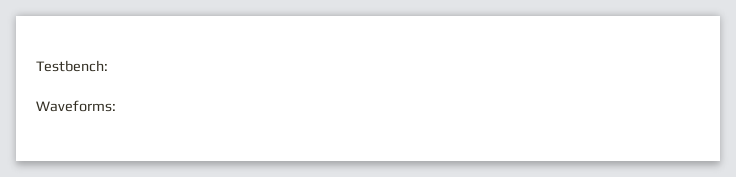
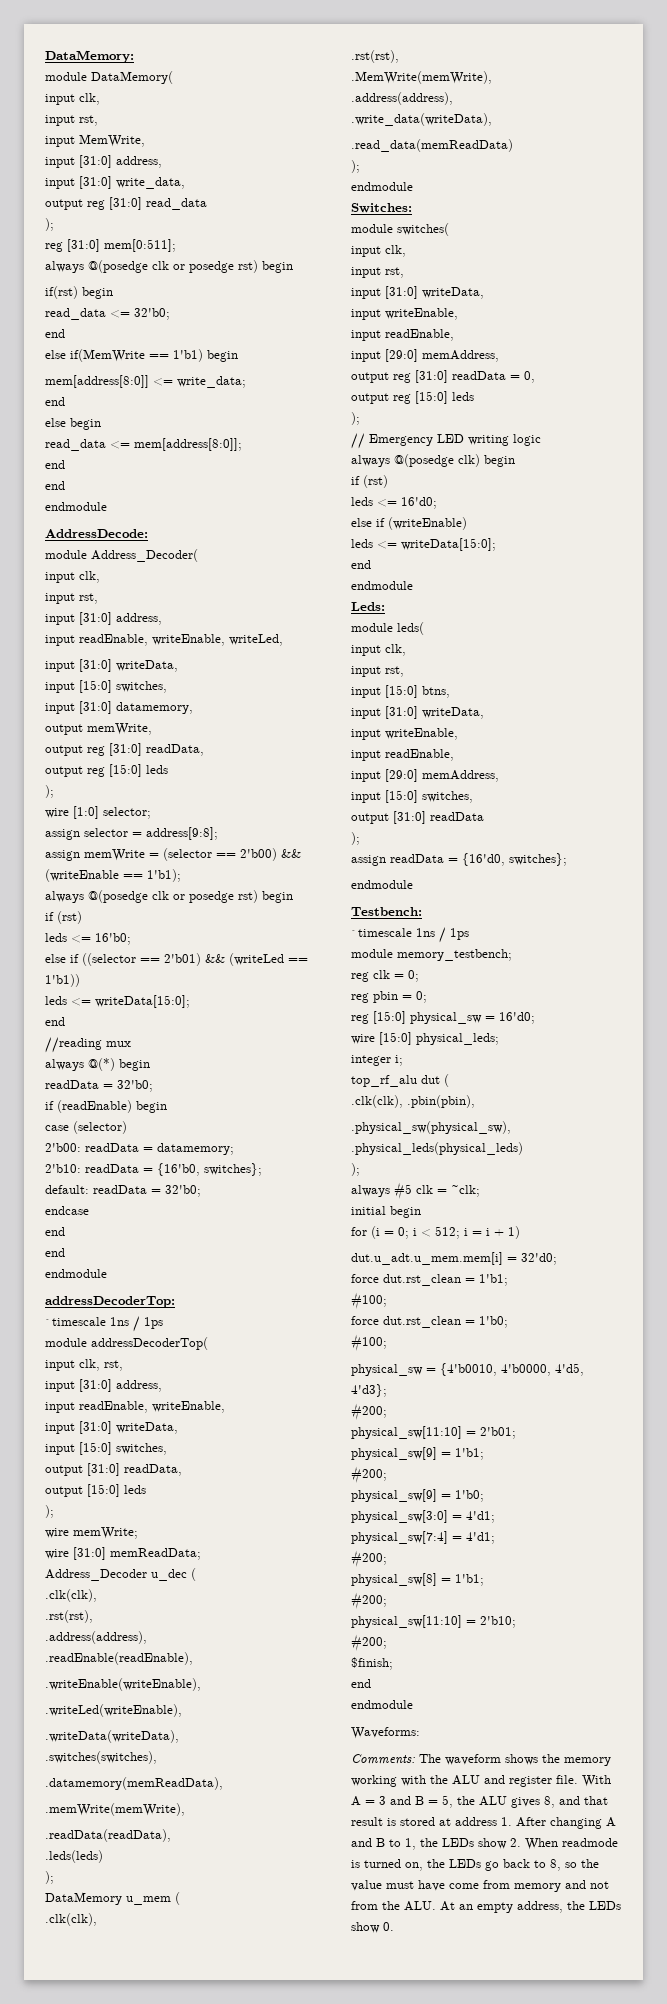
+ DataMemory:
+ module DataMemory(
+ input clk,
+ input rst,
+ input MemWrite,
+ input [31:0] address,
+ input [31:0] write_data,
+ output reg [31:0] read_data
+ );
+ reg [31:0] mem[0:511];
+ always @(posedge clk or posedge rst) begin
+ if(rst) begin
+ read_data <= 32'b0;
+ end
+ else if(MemWrite == 1'b1) begin
+ mem[address[8:0]] <= write_data;
+ end
+ else begin
+ read_data <= mem[address[8:0]];
+ end
+ end
+ endmodule
+ AddressDecode:
+ module Address_Decoder(
+ input clk,
+ input rst,
+ input [31:0] address,
+ input readEnable, writeEnable, writeLed,
+ input [31:0] writeData,
+ input [15:0] switches,
+ input [31:0] datamemory,
+ output memWrite,
+ output reg [31:0] readData,
+ output reg [15:0] leds
+ );
+ wire [1:0] selector;
+ assign selector = address[9:8];
+ assign memWrite = (selector == 2'b00) && (writeEnable == 1'b1);
+ always @(posedge clk or posedge rst) begin
+ if (rst)
+ leds <= 16'b0;
+ else if ((selector == 2'b01) && (writeLed == 1'b1))
+ leds <= writeData[15:0];
+ end
+ //reading mux
+ always @(*) begin
+ readData = 32'b0;
+ if (readEnable) begin
+ case (selector)
+ 2'b00: readData = datamemory;
+ 2'b10: readData = {16'b0, switches};
+ default: readData = 32'b0;
+ endcase
+ end
+ end
+ endmodule
+ addressDecoderTop:
+ `timescale 1ns / 1ps
+ module addressDecoderTop(
+ input clk, rst,
+ input [31:0] address,
+ input readEnable, writeEnable,
+ input [31:0] writeData,
+ input [15:0] switches,
+ output [31:0] readData,
+ output [15:0] leds
+ );
+ wire memWrite;
+ wire [31:0] memReadData;
+ Address_Decoder u_dec (
+ .clk(clk),
+ .rst(rst),
+ .address(address),
+ .readEnable(readEnable),
+ .writeEnable(writeEnable),
+ .writeLed(writeEnable),
+ .writeData(writeData),
+ .switches(switches),
+ .datamemory(memReadData),
+ .memWrite(memWrite),
+ .readData(readData),
+ .leds(leds)
+ );
+ DataMemory u_mem (
+ .clk(clk),
+ .rst(rst),
+ .MemWrite(memWrite),
+ .address(address),
+ .write_data(writeData),
+ .read_data(memReadData)
+ );
+ endmodule
+ Switches:
+ module switches(
+ input clk,
+ input rst,
+ input [31:0] writeData,
+ input writeEnable,
+ input readEnable,
+ input [29:0] memAddress,
+ output reg [31:0] readData = 0,
+ output reg [15:0] leds
+ );
+ // Emergency LED writing logic
+ always @(posedge clk) begin
+ if (rst)
+ leds <= 16'd0;
+ else if (writeEnable)
+ leds <= writeData[15:0];
+ end
+ endmodule
+ Leds:
+ module leds(
+ input clk,
+ input rst,
+ input [15:0] btns,
+ input [31:0] writeData,
+ input writeEnable,
+ input readEnable,
+ input [29:0] memAddress,
+ input [15:0] switches,
+ output [31:0] readData
+ );
+ assign readData = {16'd0, switches};
+ endmodule
  Testbench:
+ `timescale 1ns / 1ps
+ module memory_testbench;
+ reg clk = 0;
+ reg pbin = 0;
+ reg [15:0] physical_sw = 16'd0;
+ wire [15:0] physical_leds;
+ integer i;
+ top_rf_alu dut (
+ .clk(clk), .pbin(pbin),
+ .physical_sw(physical_sw), .physical_leds(physical_leds)
+ );
+ always #5 clk = ~clk;
+ initial begin
+ for (i = 0; i < 512; i = i + 1)
+ dut.u_adt.u_mem.mem[i] = 32'd0;
+ force dut.rst_clean = 1'b1;
+ #100;
+ force dut.rst_clean = 1'b0;
+ #100;
+ physical_sw = {4'b0010, 4'b0000, 4'd5, 4'd3};
+ #200;
+ physical_sw[11:10] = 2'b01;
+ physical_sw[9] = 1'b1;
+ #200;
+ physical_sw[9] = 1'b0;
+ physical_sw[3:0] = 4'd1;
+ physical_sw[7:4] = 4'd1;
+ #200;
+ physical_sw[8] = 1'b1;
+ #200;
+ physical_sw[11:10] = 2'b10;
+ #200;
+ $finish;
+ end
+ endmodule
  Waveforms:
+ Comments: The waveform shows the memory working with the ALU and register file. With A = 3 and B = 5, the ALU gives 8, and that result is stored at address 1. After changing A and B to 1, the LEDs show 2. When readmode is turned on, the LEDs go back to 8, so the value must have come from memory and not from the ALU. At an empty address, the LEDs show 0.

